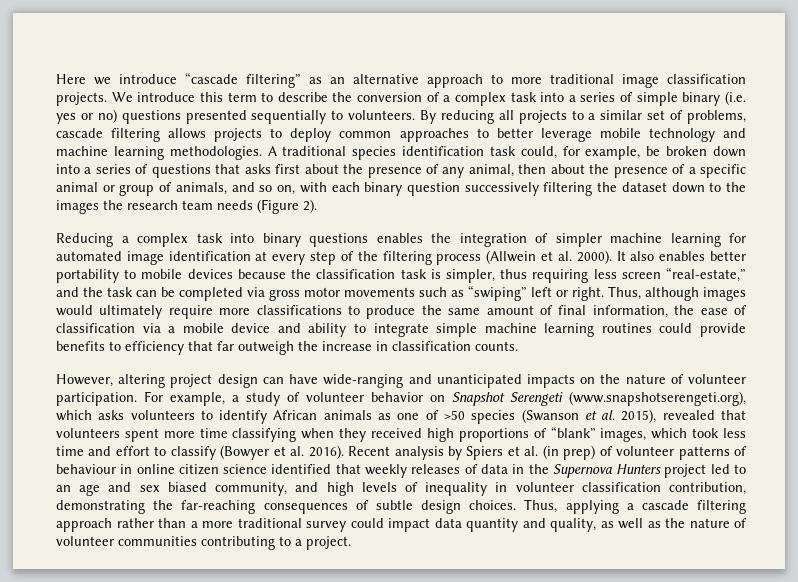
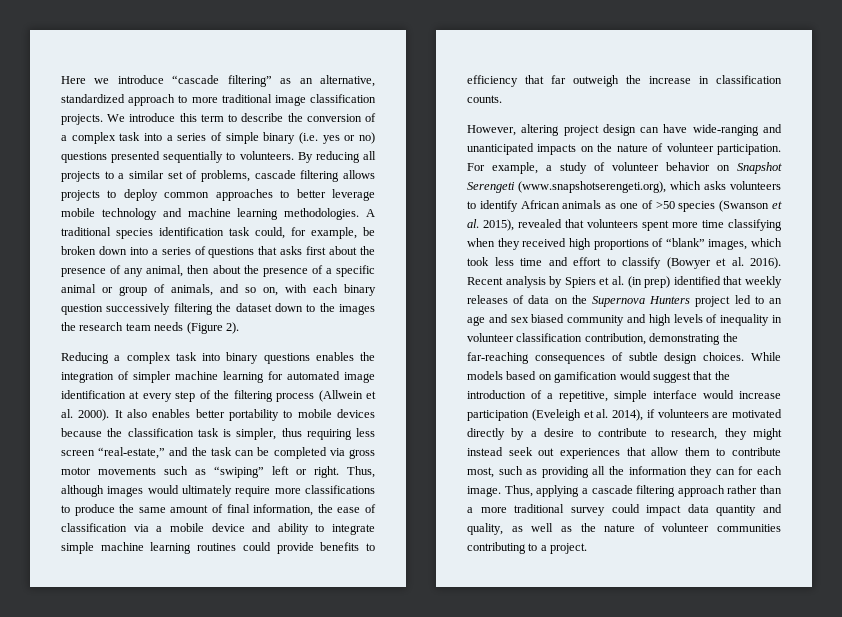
- Here we introduce “cascade filtering” as an alternative approach to more traditional image classification projects.
+ Here we introduce “cascade filtering” as an alternative, standardized approach to more traditional image classification projects.
- Recent analysis by Spiers et al. (in prep) of volunteer patterns of behaviour in online citizen science identified that weekly releases of data in the Supernova Hunters project led to an age and sex biased community, and high levels of inequality in volunteer classification contribution, demonstrating the far-reaching consequences of subtle design choices.
+ Recent analysis by Spiers et al. (in prep) identified that weekly releases of data on the Supernova Hunters project led to an age and sex biased community and high levels of inequality in volunteer classification contribution, demonstrating the far-reaching consequences of subtle design choices.
+ While models based on gamification would suggest that the introduction of a repetitive, simple interface would increase participation (Eveleigh et al. 2014), if volunteers are motivated directly by a desire to contribute to research, they might instead seek out experiences that allow them to contribute most, such as providing all the information they can for each image.

